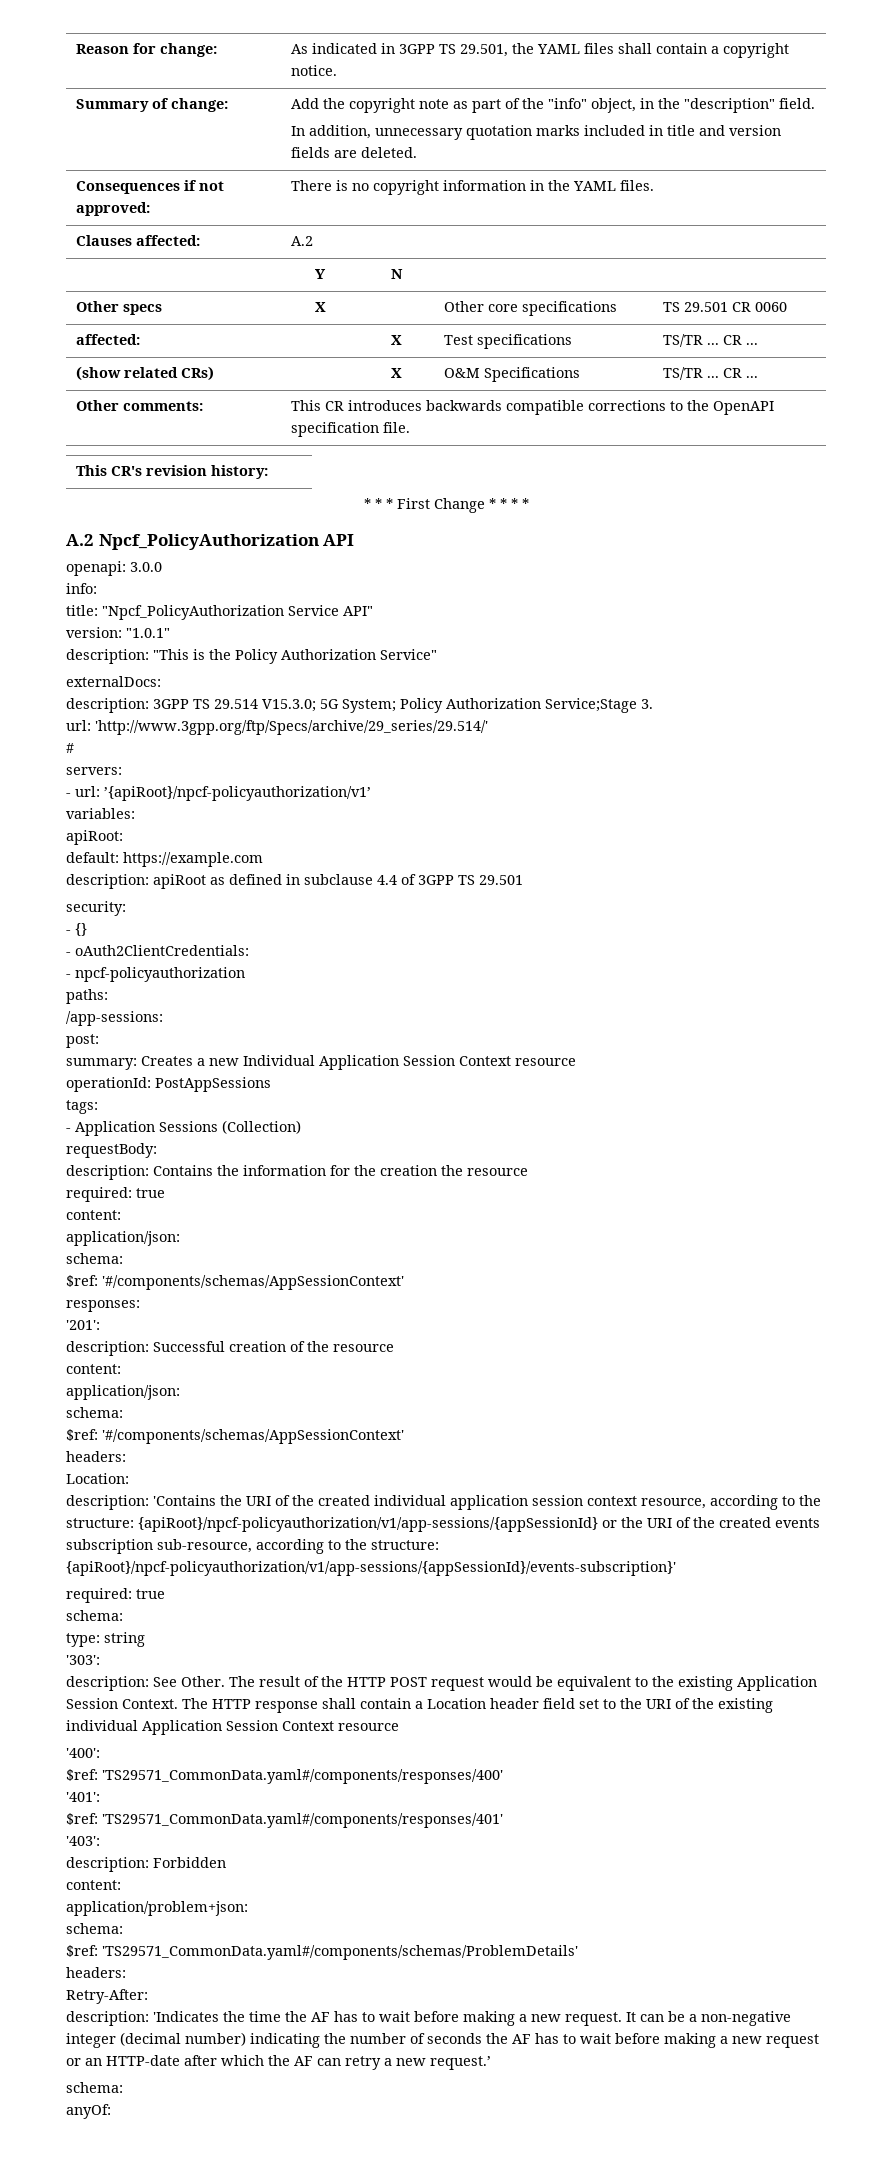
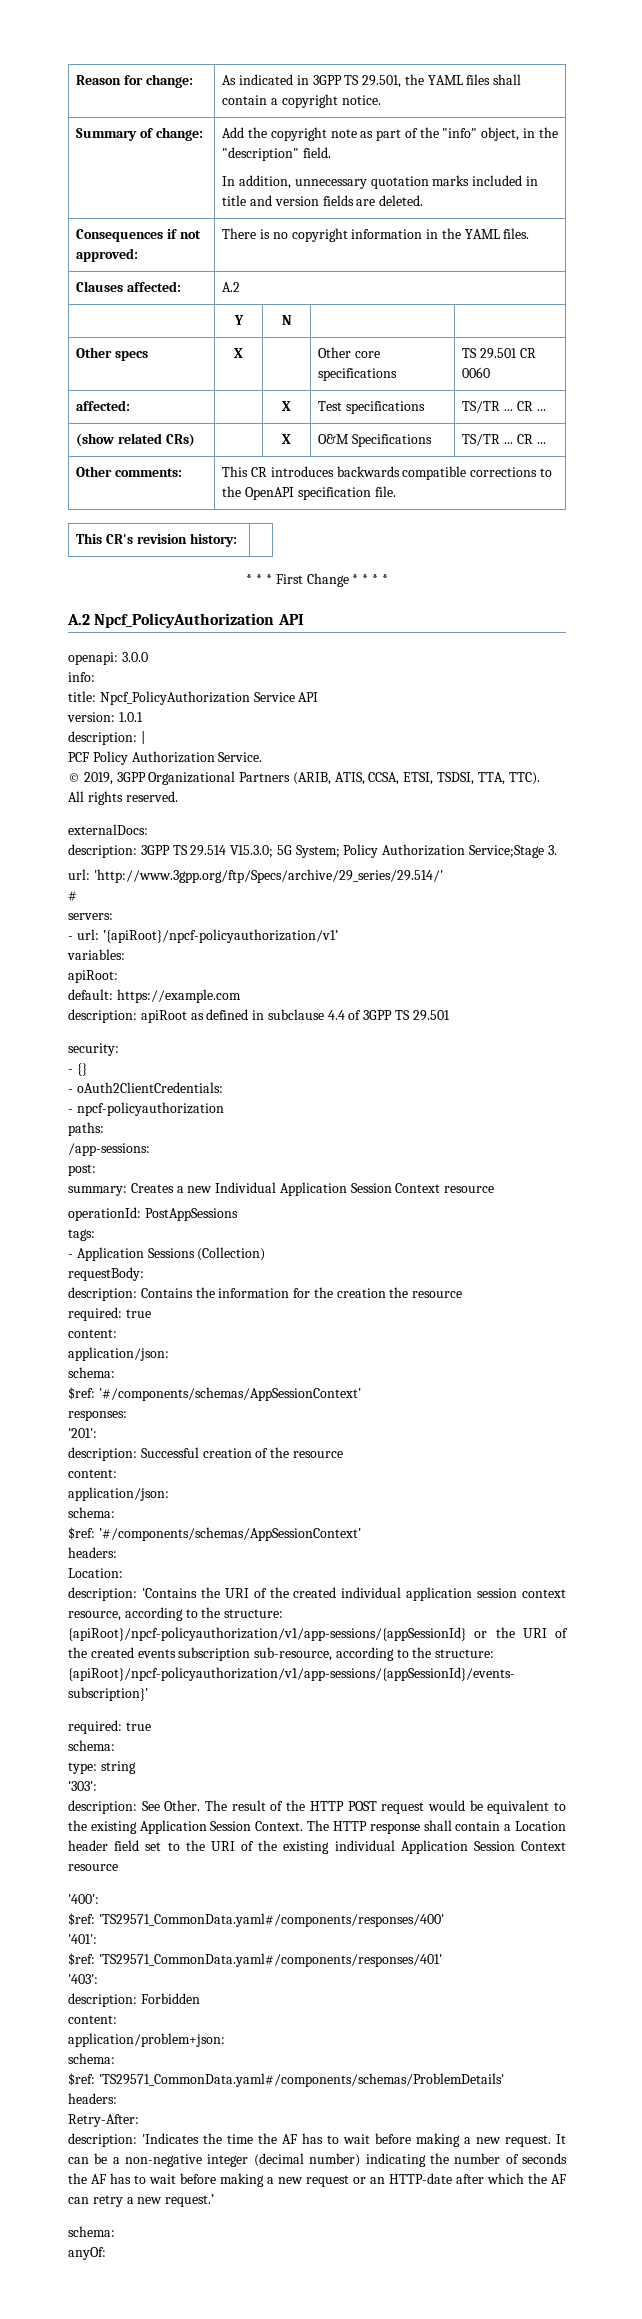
- title: "Npcf_PolicyAuthorization Service API"
+ title: Npcf_PolicyAuthorization Service API
- version: "1.0.1"
- description: "This is the Policy Authorization Service"
+ version: 1.0.1
+ description: |
+ PCF Policy Authorization Service.
+ © 2019, 3GPP Organizational Partners (ARIB, ATIS, CCSA, ETSI, TSDSI, TTA, TTC).
+ All rights reserved.

